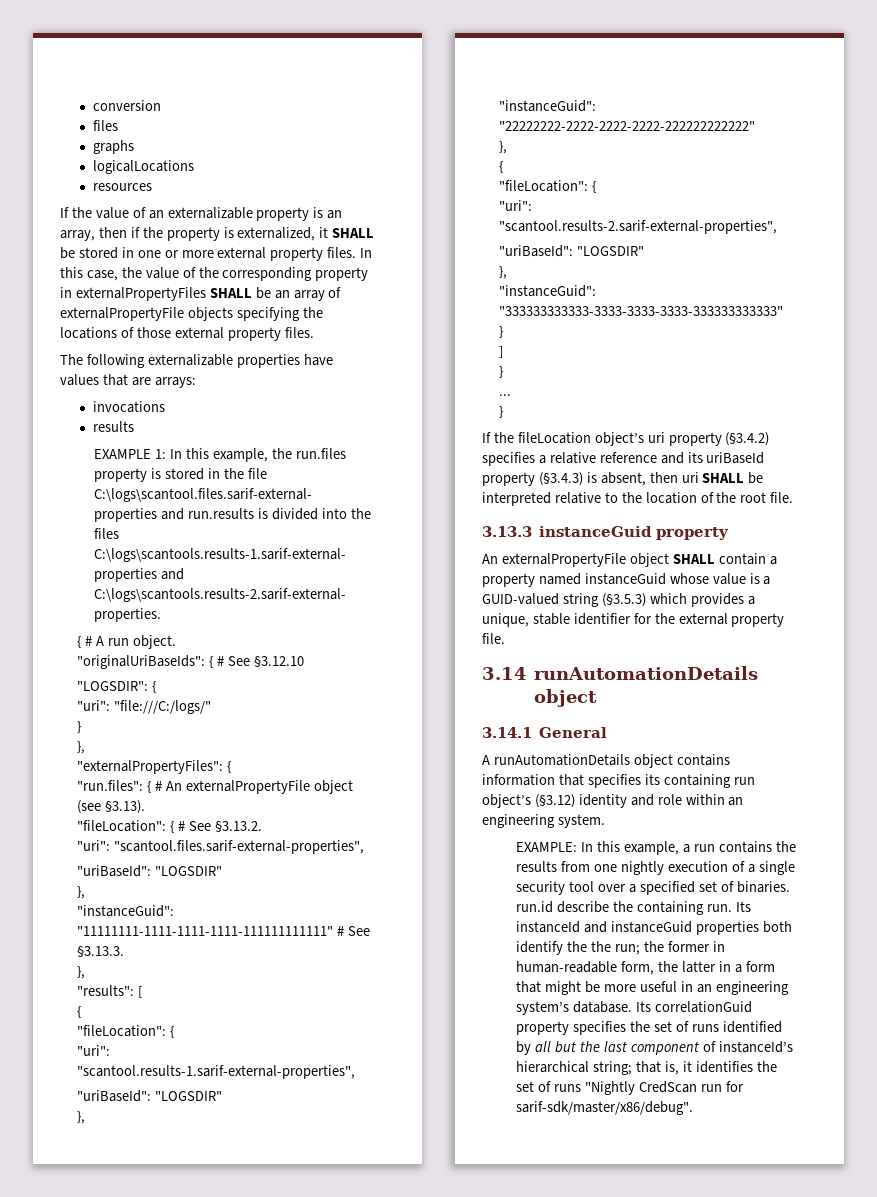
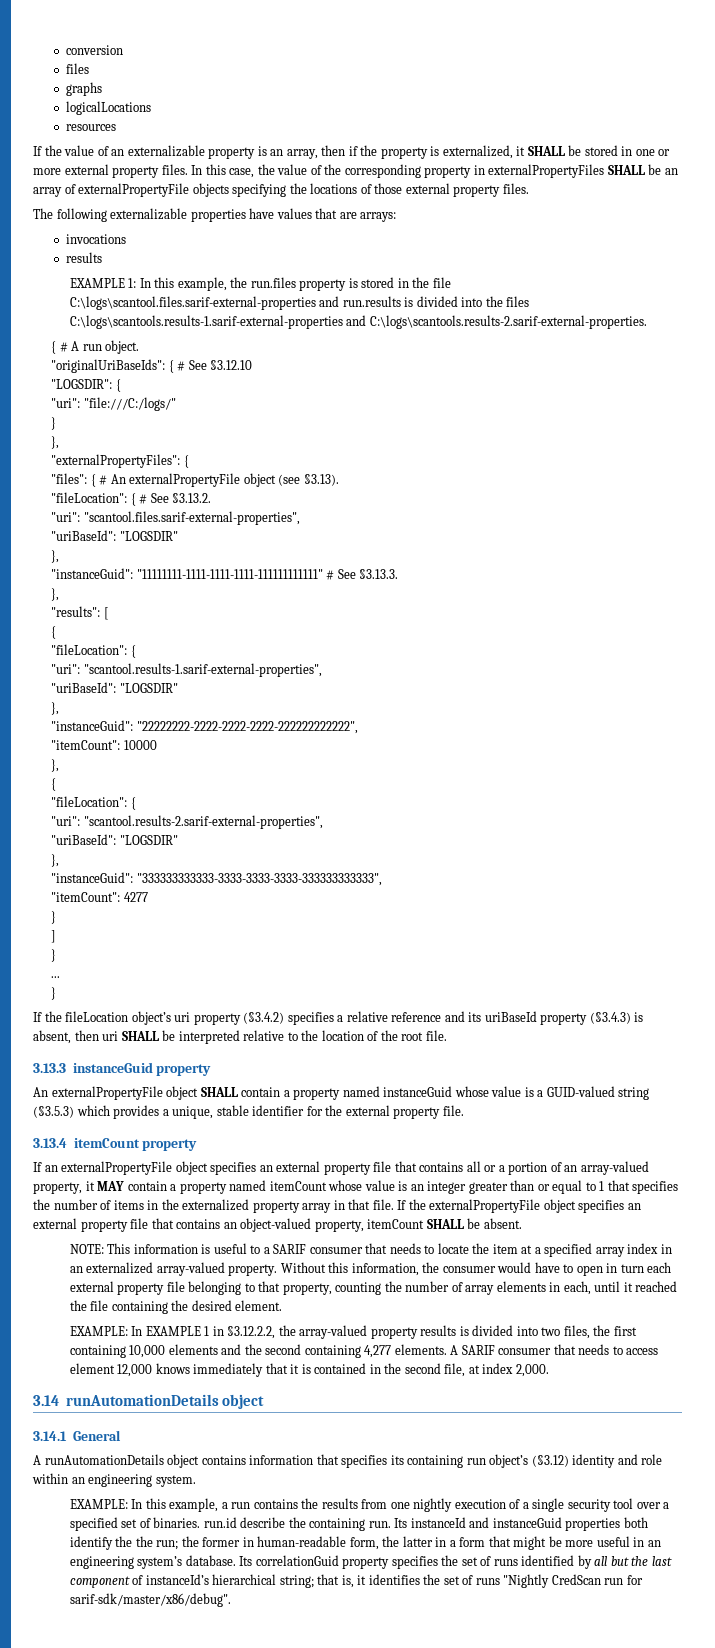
- "run.files": { # An externalPropertyFile object (see §3.13).
+ "files": { # An externalPropertyFile object (see §3.13).
- "instanceGuid": "22222222-2222-2222-2222-222222222222"
+ "instanceGuid": "22222222-2222-2222-2222-222222222222",
+ "itemCount": 10000
- "instanceGuid": "333333333333-3333-3333-3333-333333333333"
+ "instanceGuid": "333333333333-3333-3333-3333-333333333333",
+ "itemCount": 4277
+ 3.13.4 itemCount property
+ If an externalPropertyFile object specifies an external property file that contains all or a portion of an array-valued property, it MAY contain a property named itemCount whose value is an integer greater than or equal to 1 that specifies the number of items in the externalized property array in that file. If the externalPropertyFile object specifies an external property file that contains an object-valued property, itemCount SHALL be absent.
+ NOTE: This information is useful to a SARIF consumer that needs to locate the item at a specified array index in an externalized array-valued property. Without this information, the consumer would have to open in turn each external property file belonging to that property, counting the number of array elements in each, until it reached the file containing the desired element.
+ EXAMPLE: In EXAMPLE 1 in §3.12.2.2, the array-valued property results is divided into two files, the first containing 10,000 elements and the second containing 4,277 elements. A SARIF consumer that needs to access element 12,000 knows immediately that it is contained in the second file, at index 2,000.

